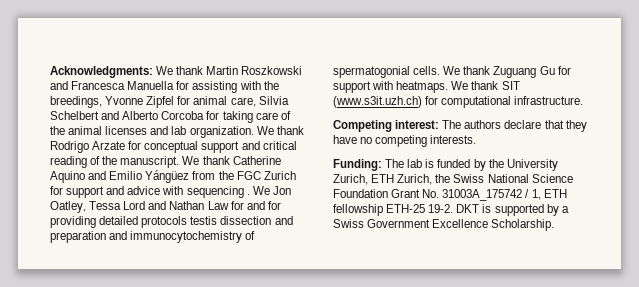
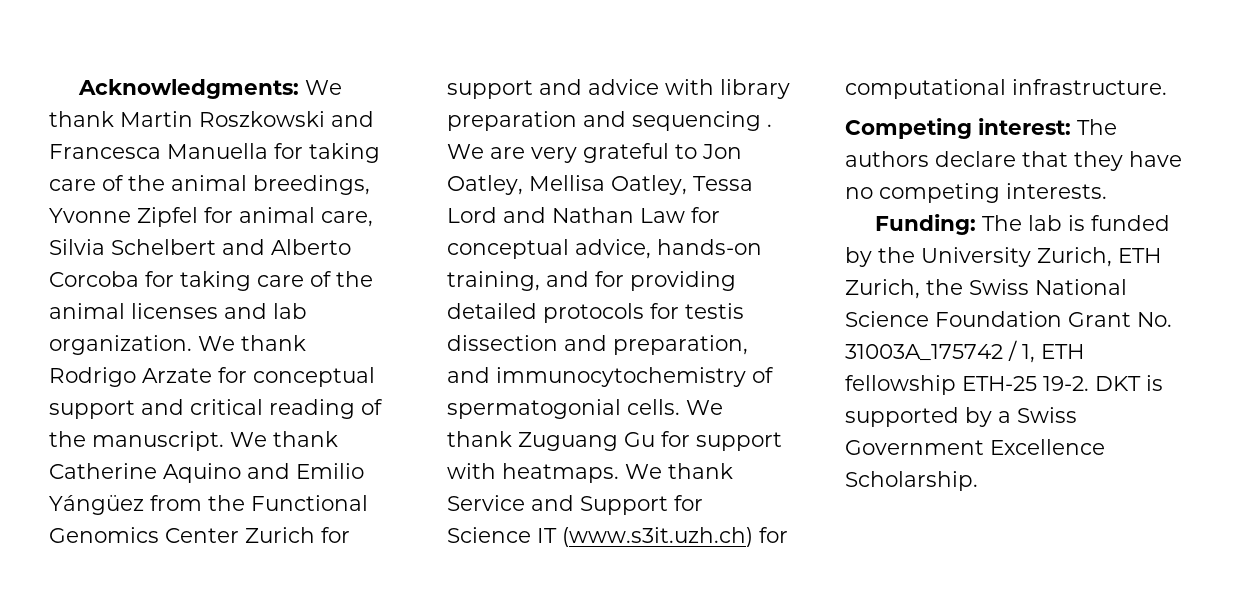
- Acknowledgments: We thank Martin Roszkowski and Francesca Manuella for assisting with the breedings, Yvonne Zipfel for animal care, Silvia Schelbert and Alberto Corcoba for taking care of the animal licenses and lab organization.
+ Acknowledgments: We thank Martin Roszkowski and Francesca Manuella for taking care of the animal breedings, Yvonne Zipfel for animal care, Silvia Schelbert and Alberto Corcoba for taking care of the animal licenses and lab organization.
- We thank Catherine Aquino and Emilio Yángüez from the FGC Zurich for support and advice with sequencing . We Jon Oatley, Tessa Lord and Nathan Law for and for providing detailed protocols testis dissection and preparation and immunocytochemistry of spermatogonial cells.
+ We thank Catherine Aquino and Emilio Yángüez from the Functional Genomics Center Zurich for support and advice with library preparation and sequencing . We are very grateful to Jon Oatley, Mellisa Oatley, Tessa Lord and Nathan Law for conceptual advice, hands-on training, and for providing detailed protocols for testis dissection and preparation, and immunocytochemistry of spermatogonial cells.
- We thank SIT (www.s3it.uzh.ch) for computational infrastructure.
+ We thank Service and Support for Science IT (www.s3it.uzh.ch) for computational infrastructure.

